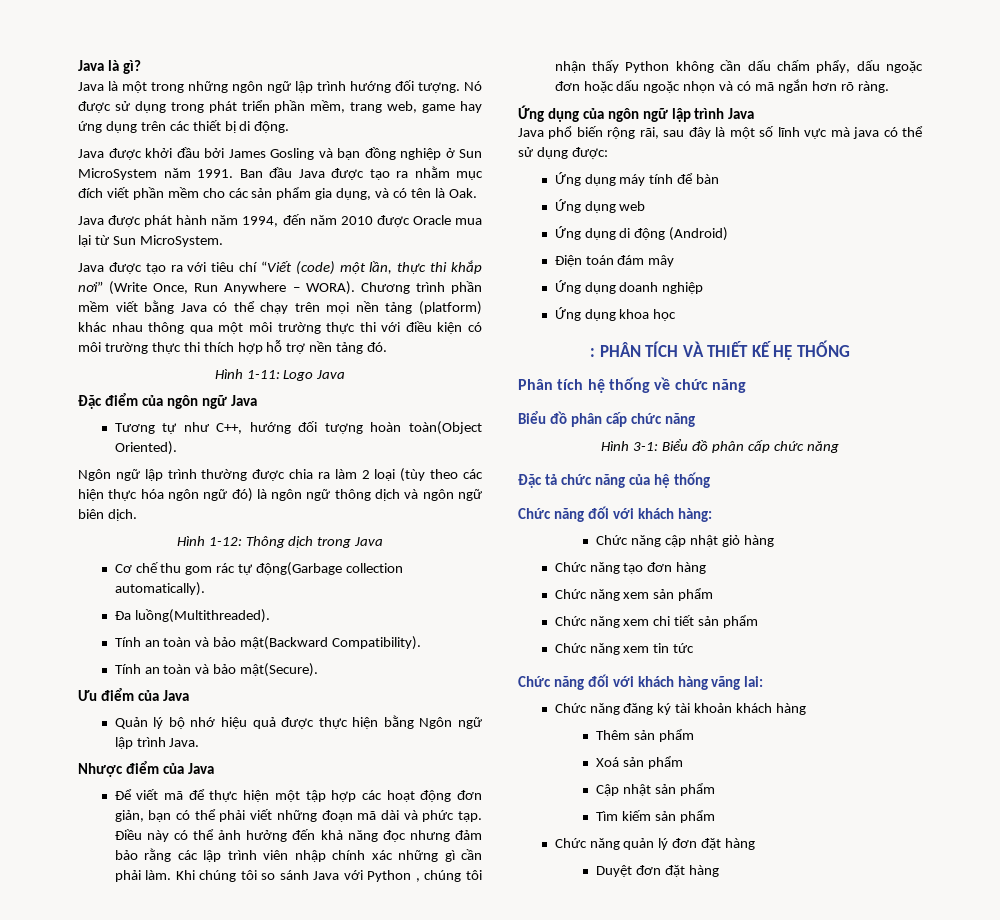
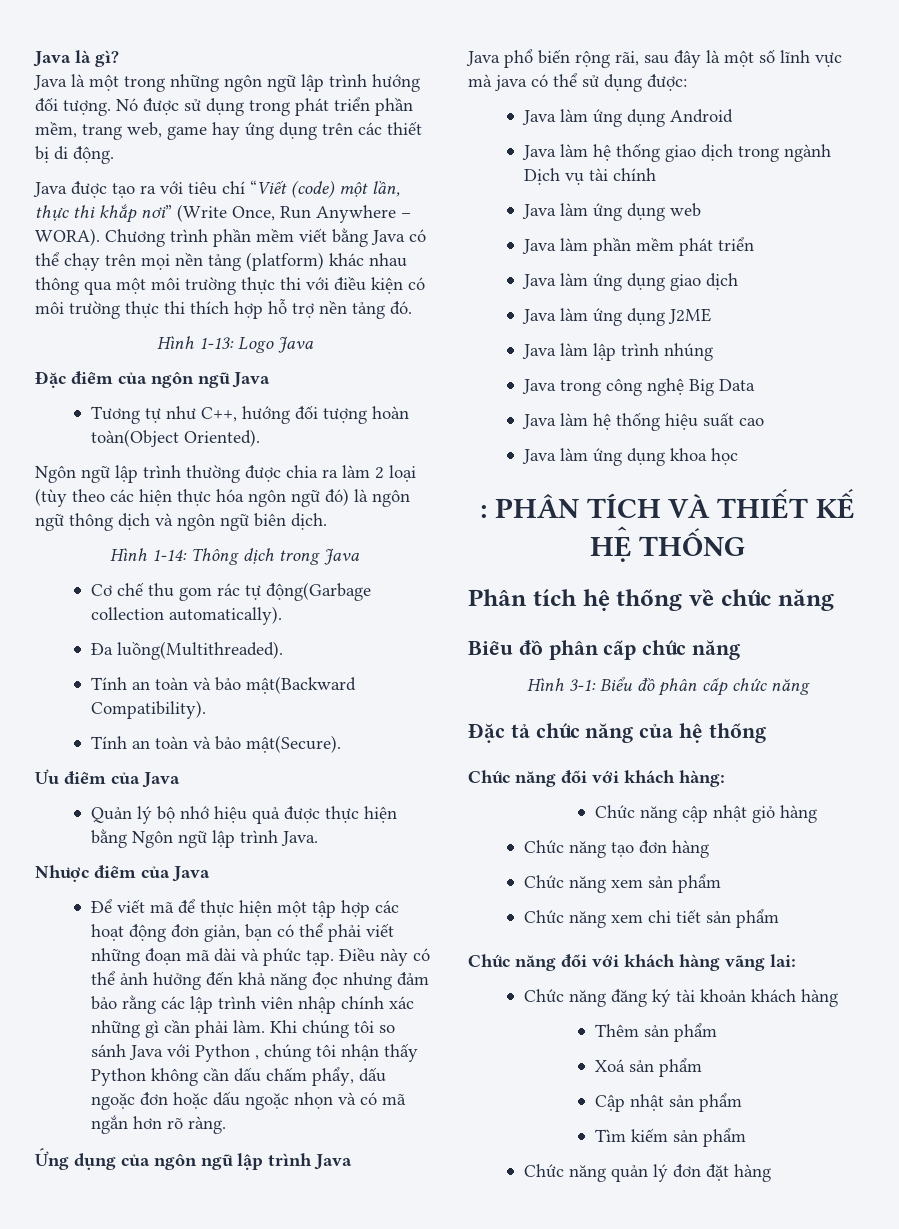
- Java được khởi đầu bởi James Gosling và bạn đồng nghiệp ở Sun MicroSystem năm 1991. Ban đầu Java được tạo ra nhằm mục đích viết phần mềm cho các sản phẩm gia dụng, và có tên là Oak.
- Java được phát hành năm 1994, đến năm 2010 được Oracle mua lại từ Sun MicroSystem.
- Hình 1-11: Logo Java
+ Hình 1-13: Logo Java
- Hình 1-12: Thông dịch trong Java
+ Hình 1-14: Thông dịch trong Java
- Ứng dụng máy tính để bàn
- Ứng dụng web
- Ứng dụng di động (Android)
- Điện toán đám mây
- Ứng dụng doanh nghiệp
- Ứng dụng khoa học
+ Java làm ứng dụng Android
+ Java làm hệ thống giao dịch trong ngành Dịch vụ tài chính
+ Java làm ứng dụng web
+ Java làm phần mềm phát triển
+ Java làm ứng dụng giao dịch
+ Java làm ứng dụng J2ME
+ Java làm lập trình nhúng
+ Java trong công nghệ Big Data
+ Java làm hệ thống hiệu suất cao
+ Java làm ứng dụng khoa học
- Chức năng xem tin tức
- Duyệt đơn đặt hàng

